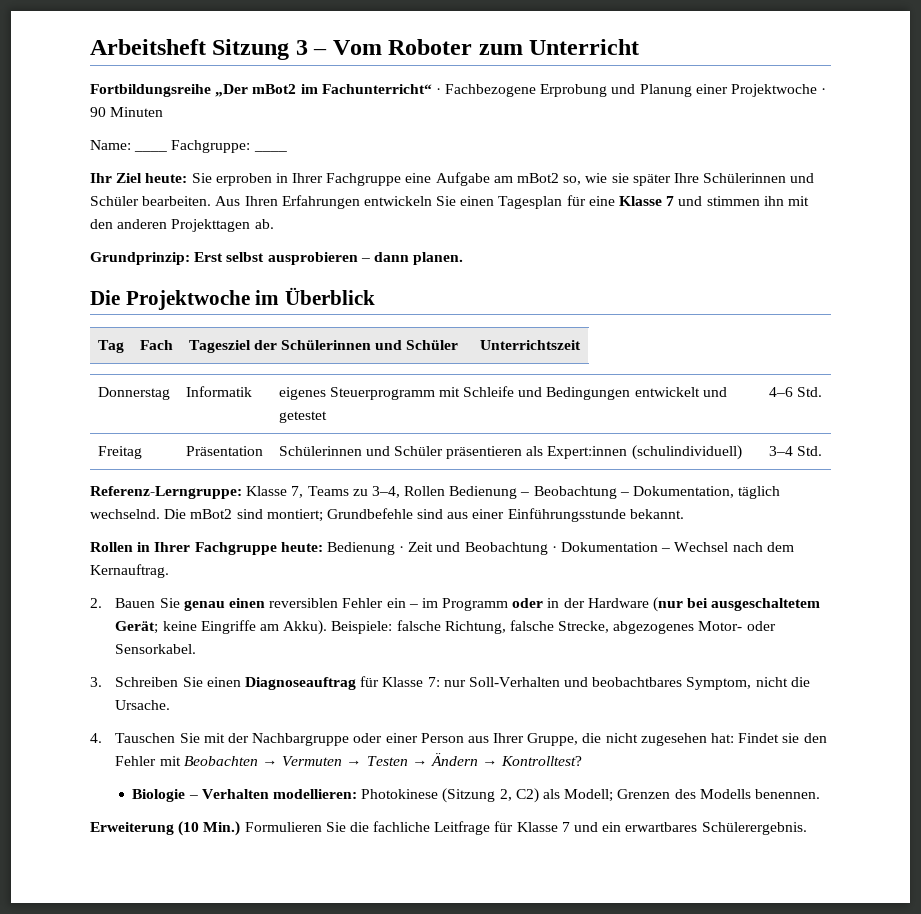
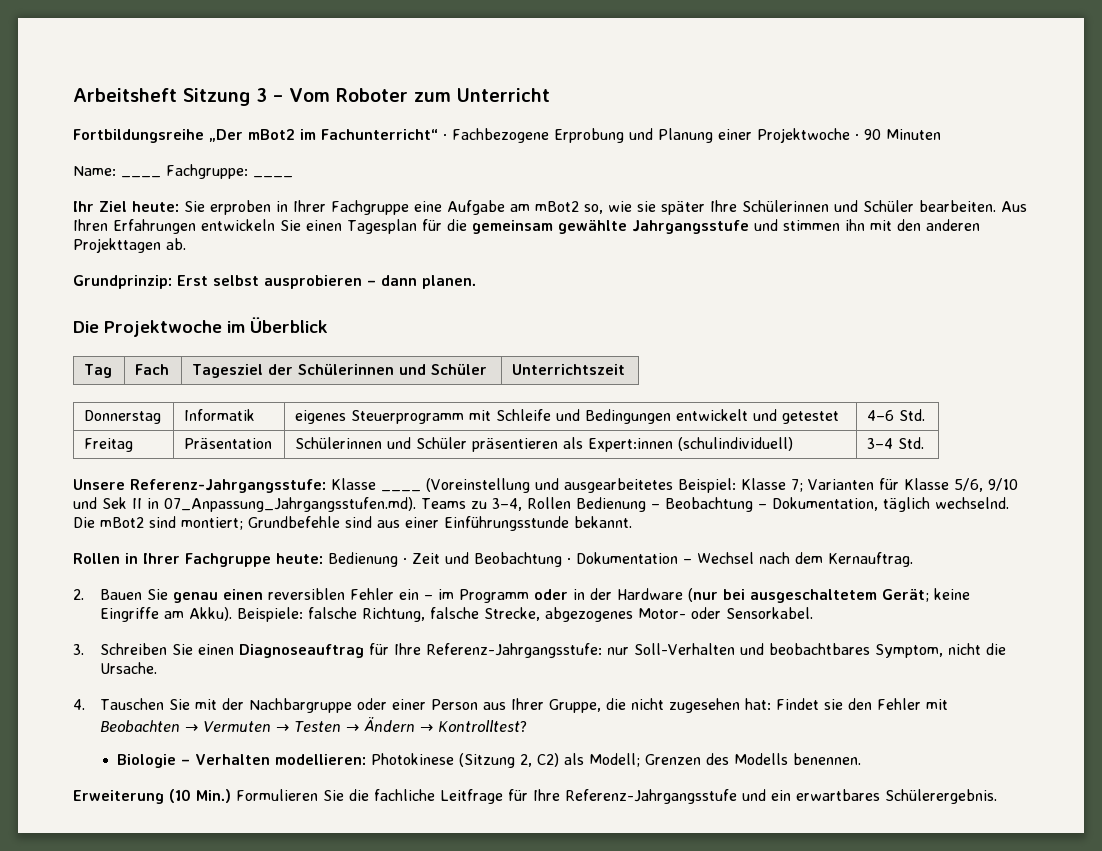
- Aus Ihren Erfahrungen entwickeln Sie einen Tagesplan für eine Klasse 7 und stimmen ihn mit den anderen Projekttagen ab.
+ Aus Ihren Erfahrungen entwickeln Sie einen Tagesplan für die gemeinsam gewählte Jahrgangsstufe und stimmen ihn mit den anderen Projekttagen ab.
- Referenz-Lerngruppe: Klasse 7, Teams zu 3–4, Rollen Bedienung – Beobachtung – Dokumentation, täglich wechselnd.
+ Unsere Referenz-Jahrgangsstufe: Klasse ____ (Voreinstellung und ausgearbeitetes Beispiel: Klasse 7; Varianten für Klasse 5/6, 9/10 und Sek II in 07_Anpassung_Jahrgangsstufen.md). Teams zu 3–4, Rollen Bedienung – Beobachtung – Dokumentation, täglich wechselnd.
- 3. Schreiben Sie einen Diagnoseauftrag für Klasse 7: nur Soll-Verhalten und beobachtbares Symptom, nicht die Ursache.
+ 3. Schreiben Sie einen Diagnoseauftrag für Ihre Referenz-Jahrgangsstufe: nur Soll-Verhalten und beobachtbares Symptom, nicht die Ursache.
- Erweiterung (10 Min.) Formulieren Sie die fachliche Leitfrage für Klasse 7 und ein erwartbares Schülerergebnis.
+ Erweiterung (10 Min.) Formulieren Sie die fachliche Leitfrage für Ihre Referenz-Jahrgangsstufe und ein erwartbares Schülerergebnis.

